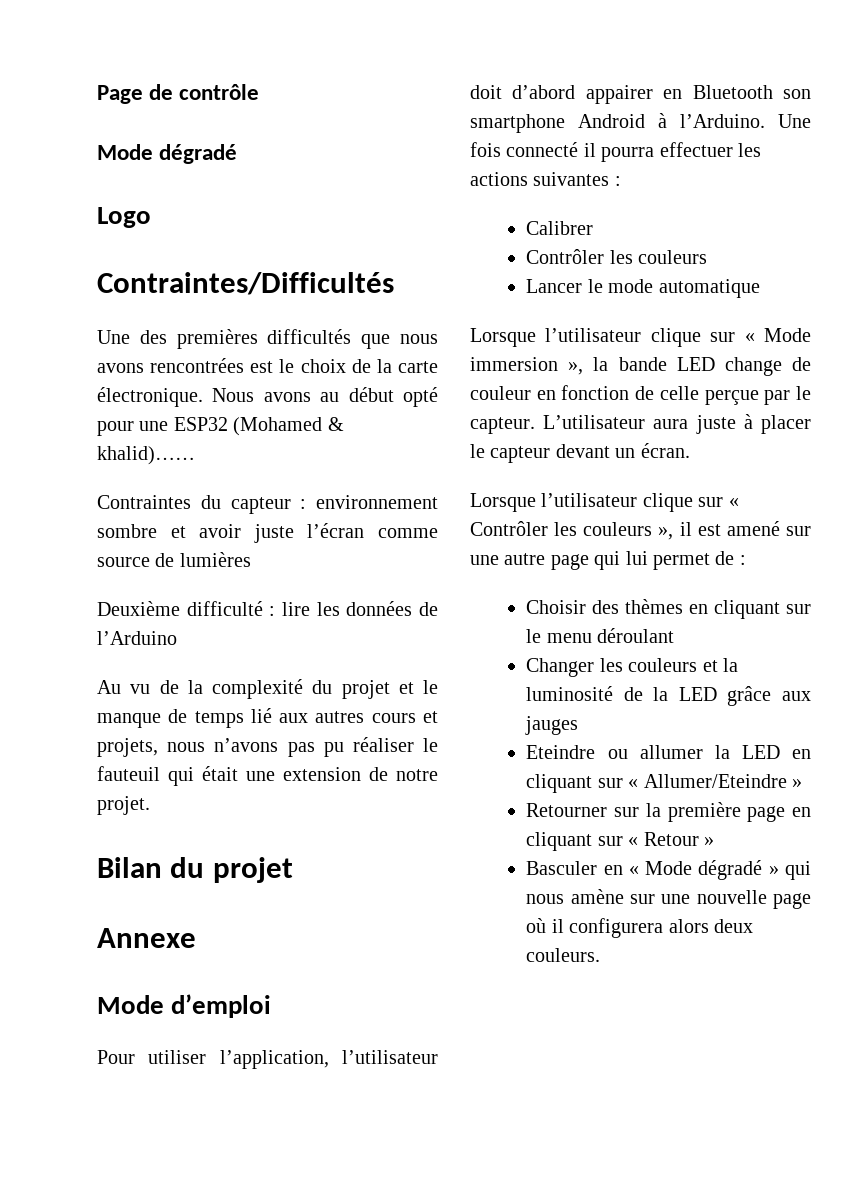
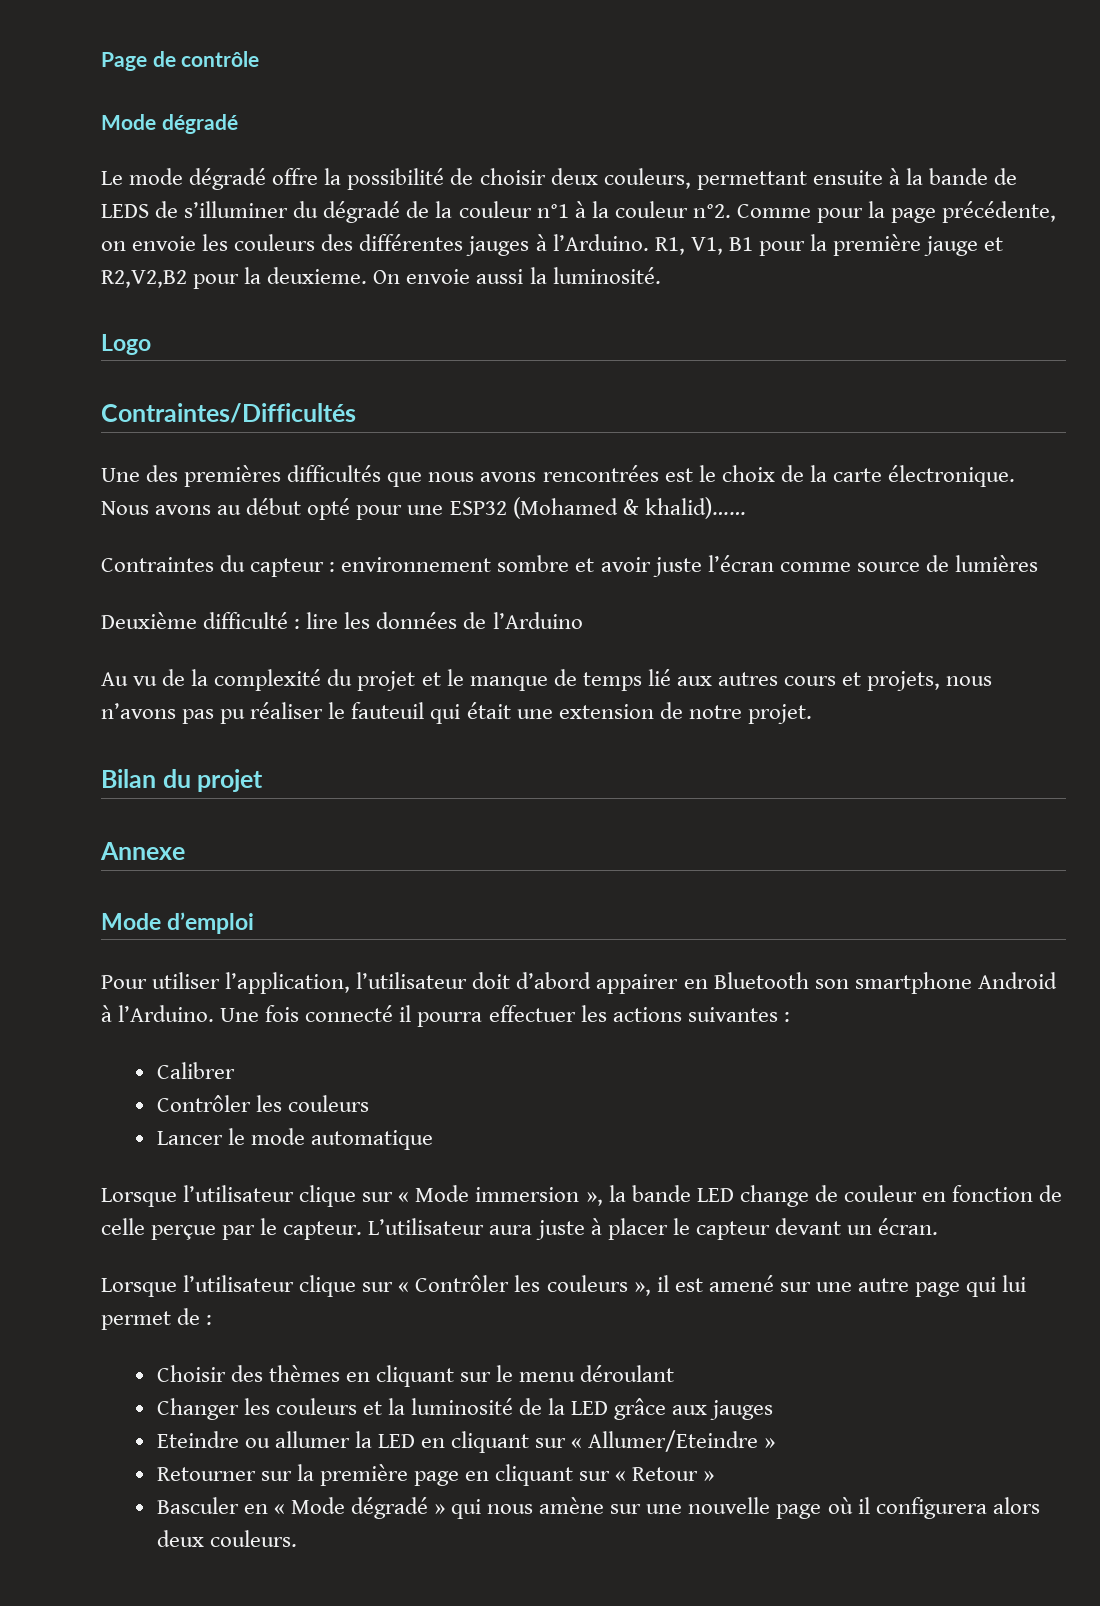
+ Le mode dégradé offre la possibilité de choisir deux couleurs, permettant ensuite à la bande de LEDS de s’illuminer du dégradé de la couleur n°1 à la couleur n°2. Comme pour la page précédente, on envoie les couleurs des différentes jauges à l’Arduino. R1, V1, B1 pour la première jauge et R2,V2,B2 pour la deuxieme. On envoie aussi la luminosité.

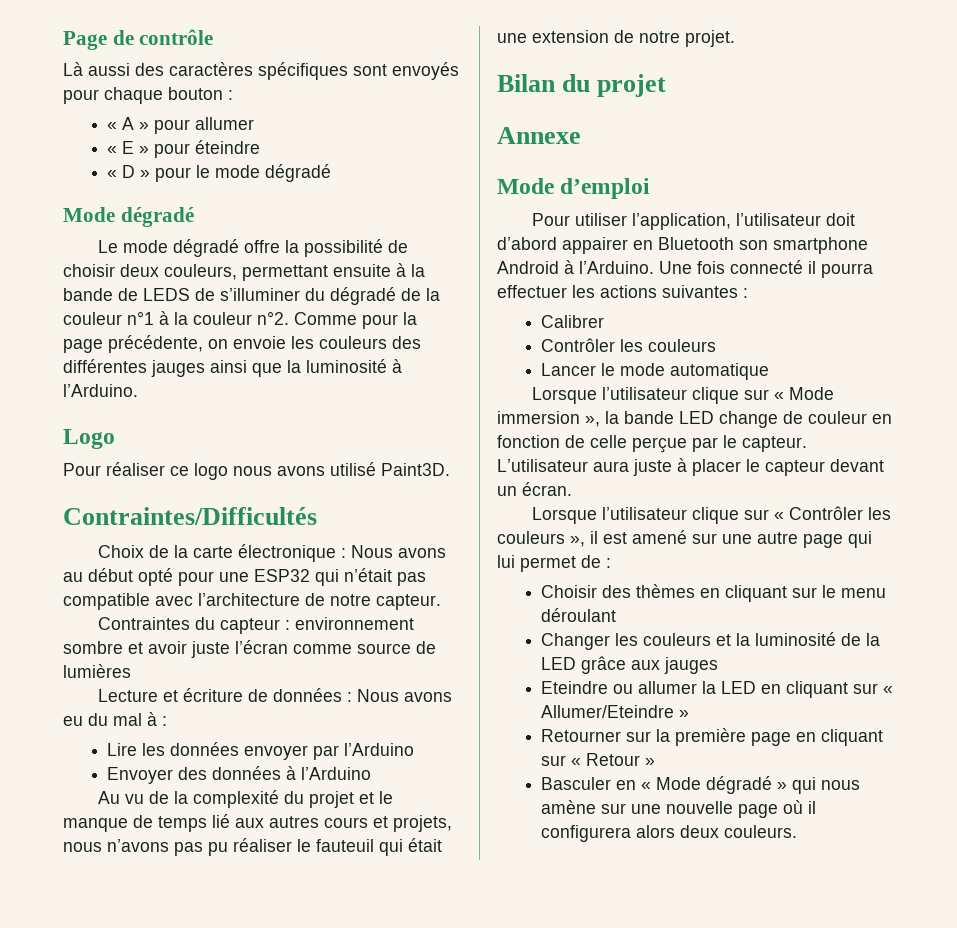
+ Là aussi des caractères spécifiques sont envoyés pour chaque bouton :
+ « A » pour allumer
+ « E » pour éteindre
+ « D » pour le mode dégradé
- Comme pour la page précédente, on envoie les couleurs des différentes jauges à l’Arduino. R1, V1, B1 pour la première jauge et R2,V2,B2 pour la deuxieme. On envoie aussi la luminosité.
+ Comme pour la page précédente, on envoie les couleurs des différentes jauges ainsi que la luminosité à l’Arduino.
  Logo
+ Pour réaliser ce logo nous avons utilisé Paint3D.
  Contraintes/Difficultés
- Une des premières difficultés que nous avons rencontrées est le choix de la carte électronique. Nous avons au début opté pour une ESP32 (Mohamed & khalid)……
+ Choix de la carte électronique : Nous avons au début opté pour une ESP32 qui n’était pas compatible avec l’architecture de notre capteur.
- Deuxième difficulté : lire les données de l’Arduino
+ Lecture et écriture de données : Nous avons eu du mal à :
+ Lire les données envoyer par l’Arduino
+ Envoyer des données à l’Arduino

